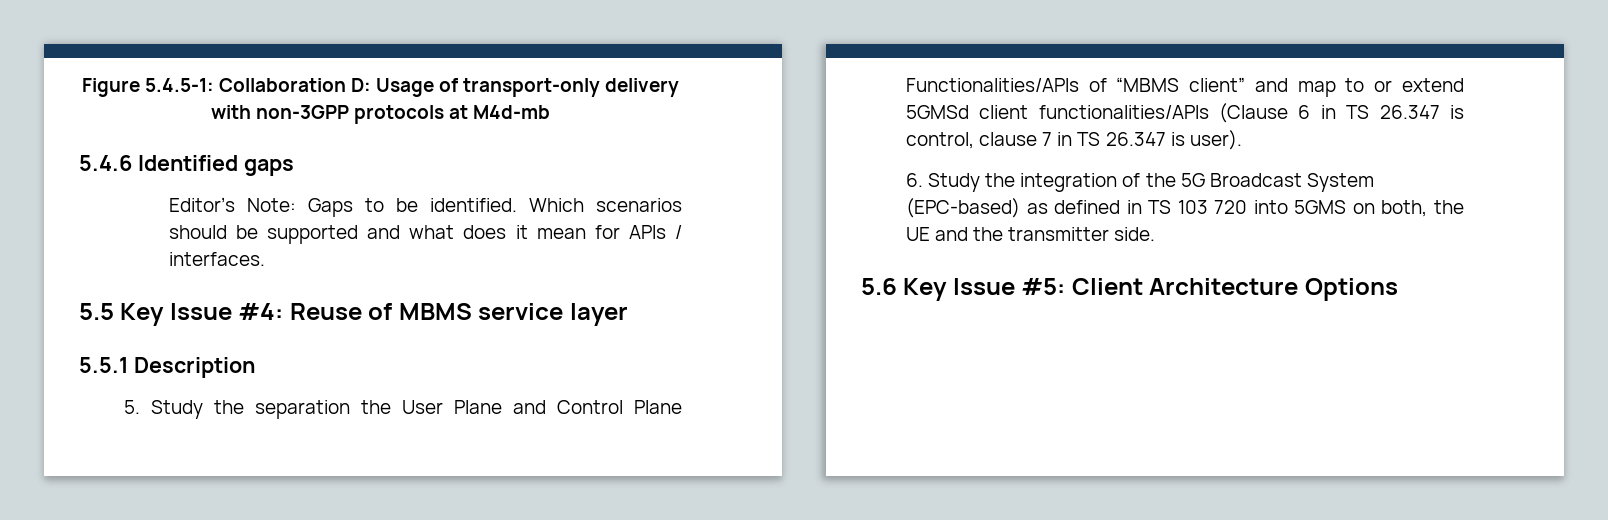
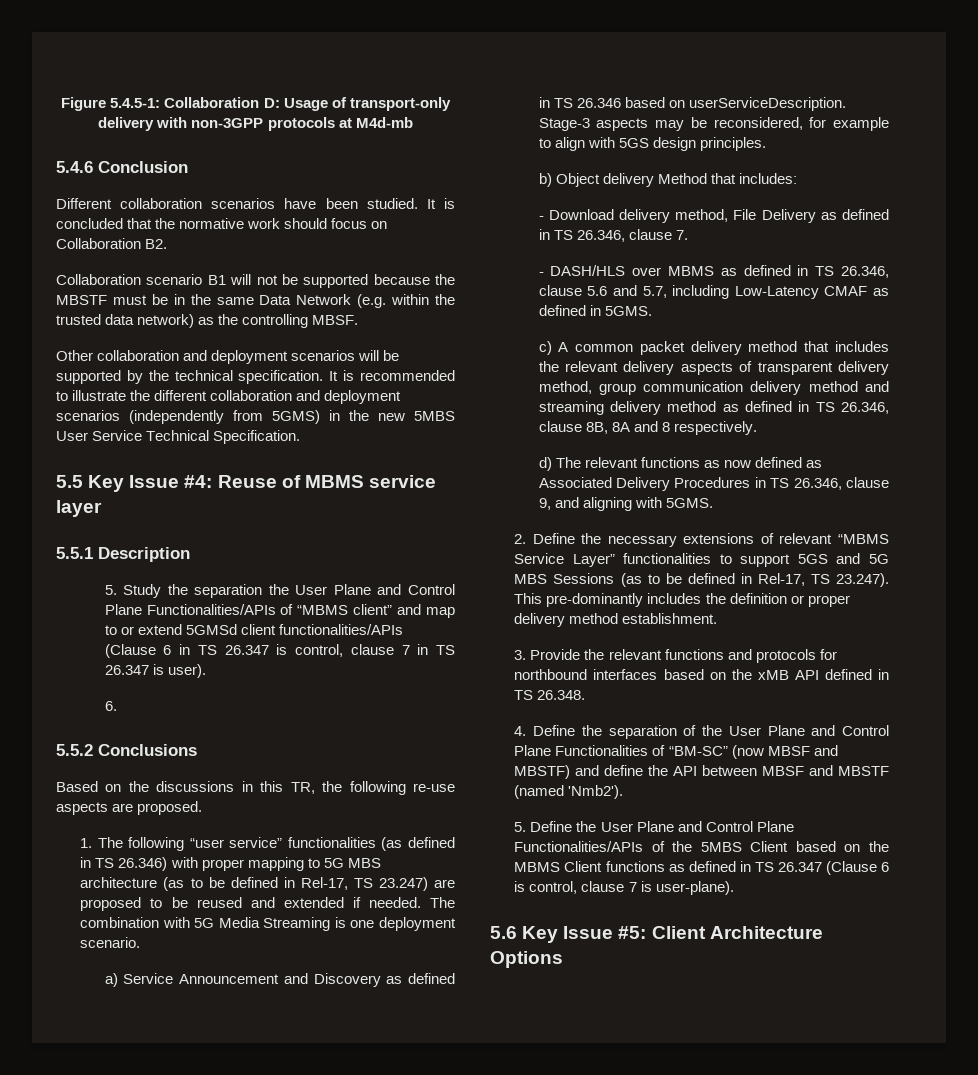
- 5.4.6 Identified gaps
- Editor’s Note: Gaps to be identified. Which scenarios should be supported and what does it mean for APIs / interfaces.
+ 5.4.6 Conclusion
+ Different collaboration scenarios have been studied. It is concluded that the normative work should focus on Collaboration B2.
+ Collaboration scenario B1 will not be supported because the MBSTF must be in the same Data Network (e.g. within the trusted data network) as the controlling MBSF.
+ Other collaboration and deployment scenarios will be supported by the technical specification. It is recommended to illustrate the different collaboration and deployment scenarios (independently from 5GMS) in the new 5MBS User Service Technical Specification.
- 6. Study the integration of the 5G Broadcast System (EPC-based) as defined in TS 103 720 into 5GMS on both, the UE and the transmitter side.
+ 6.
+ 5.5.2 Conclusions
+ Based on the discussions in this TR, the following re-use aspects are proposed.
+ 1. The following “user service” functionalities (as defined in TS 26.346) with proper mapping to 5G MBS architecture (as to be defined in Rel-17, TS 23.247) are proposed to be reused and extended if needed. The combination with 5G Media Streaming is one deployment scenario.
+ a) Service Announcement and Discovery as defined in TS 26.346 based on userServiceDescription. Stage-3 aspects may be reconsidered, for example to align with 5GS design principles.
+ b) Object delivery Method that includes:
+ - Download delivery method, File Delivery as defined in TS 26.346, clause 7.
+ - DASH/HLS over MBMS as defined in TS 26.346, clause 5.6 and 5.7, including Low-Latency CMAF as defined in 5GMS.
+ c) A common packet delivery method that includes the relevant delivery aspects of transparent delivery method, group communication delivery method and streaming delivery method as defined in TS 26.346, clause 8B, 8A and 8 respectively.
+ d) The relevant functions as now defined as Associated Delivery Procedures in TS 26.346, clause 9, and aligning with 5GMS.
+ 2. Define the necessary extensions of relevant “MBMS Service Layer” functionalities to support 5GS and 5G MBS Sessions (as to be defined in Rel-17, TS 23.247). This pre-dominantly includes the definition or proper delivery method establishment.
+ 3. Provide the relevant functions and protocols for northbound interfaces based on the xMB API defined in TS 26.348.
+ 4. Define the separation of the User Plane and Control Plane Functionalities of “BM-SC” (now MBSF and MBSTF) and define the API between MBSF and MBSTF (named 'Nmb2').
+ 5. Define the User Plane and Control Plane Functionalities/APIs of the 5MBS Client based on the MBMS Client functions as defined in TS 26.347 (Clause 6 is control, clause 7 is user-plane).

